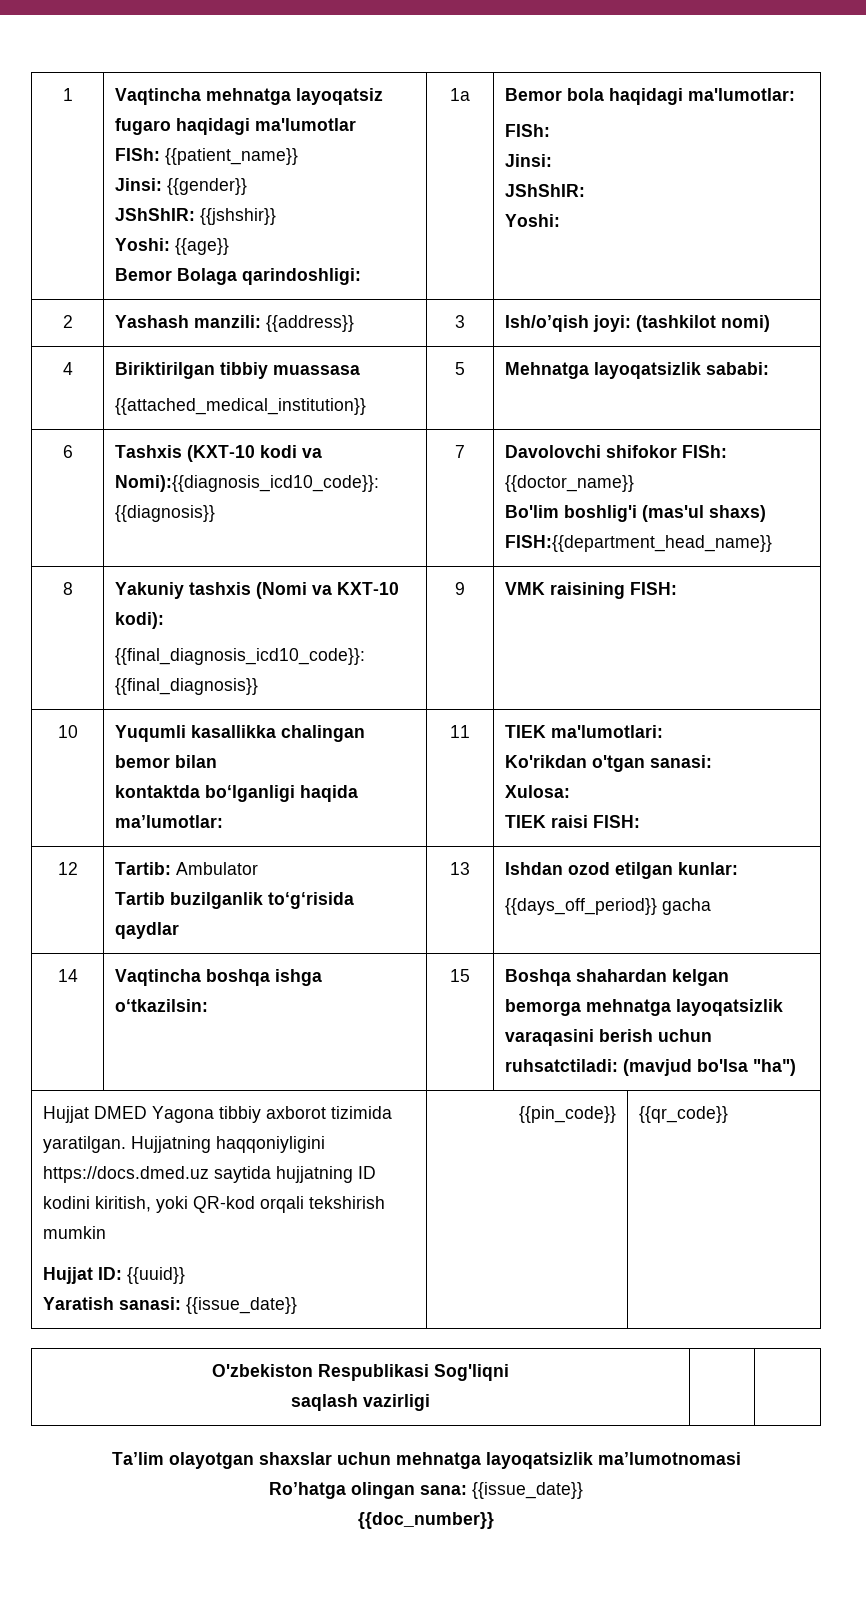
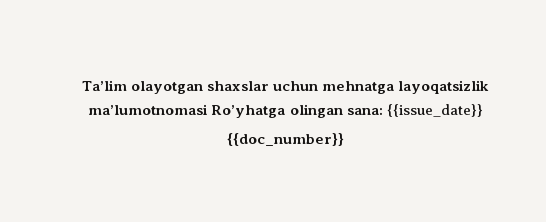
- 1 | Vaqtincha mehnatga layoqatsiz fugaro haqidagi ma'lumotlar
- FISh: {{patient_name}}
- Jinsi: {{gender}}
- JShShIR: {{jshshir}}
- Yoshi: {{age}}
- Bemor Bolaga qarindoshligi: | 1а | Bemor bola haqidagi ma'lumotlar:
- FISh:
- Jinsi:
- JShShIR:
- Yoshi:
- 2 | Yashash manzili: {{address}} | 3 | Ish/o’qish joyi: (tashkilot nomi)
- 4 | Biriktirilgan tibbiy muassasa
- {{attached_medical_institution}} | 5 | Mehnatga layoqatsizlik sababi:
- 6 | Tashxis (KXT-10 kodi va Nomi):{{diagnosis_icd10_code}}: {{diagnosis}} | 7 | Davolovchi shifokor FISh: {{doctor_name}}
- Bo'lim boshlig'i (mas'ul shaxs) FISH:{{department_head_name}}
- 8 | Yakuniy tashxis (Nomi va KXT-10 kodi):
- {{final_diagnosis_icd10_code}}: {{final_diagnosis}} | 9 | VMK raisining FISH:
- 10 | Yuqumli kasallikka chalingan bemor bilan
- kontaktda bo‘lganligi haqida ma’lumotlar: | 11 | TIEK ma'lumotlari:
- Ko'rikdan o'tgan sanasi:
- Xulosa:
- TIEK raisi FISH:
- 12 | Tartib: Ambulator
- Tartib buzilganlik to‘g‘risida qaydlar | 13 | Ishdan ozod etilgan kunlar:
- {{days_off_period}} gacha
- 14 | Vaqtincha boshqa ishga o‘tkazilsin: | 15 | Boshqa shahardan kelgan bemorga mehnatga layoqatsizlik varaqasini berish uchun ruhsatctiladi: (mavjud bo'Isa "ha")
- Hujjat DMED Yagona tibbiy axborot tizimida yaratilgan. Hujjatning haqqoniyligini https://docs.dmed.uz saytida hujjatning ID kodini kiritish, yoki QR-kod orqali tekshirish mumkin
- Hujjat ID: {{uuid}}
- Yaratish sanasi: {{issue_date}} | {{pin_code}} | {{qr_code}}
- О'zbekiston Respublikasi Sog'liqni
- saqlash vazirligi | |
- Ta’lim olayotgan shaxslar uchun mehnatga layoqatsizlik ma’lumotnomasi
- Ro’hatga olingan sana: {{issue_date}}
+ Ta’lim olayotgan shaxslar uchun mehnatga layoqatsizlik ma’lumotnomasi Ro’yhatga olingan sana: {{issue_date}}

